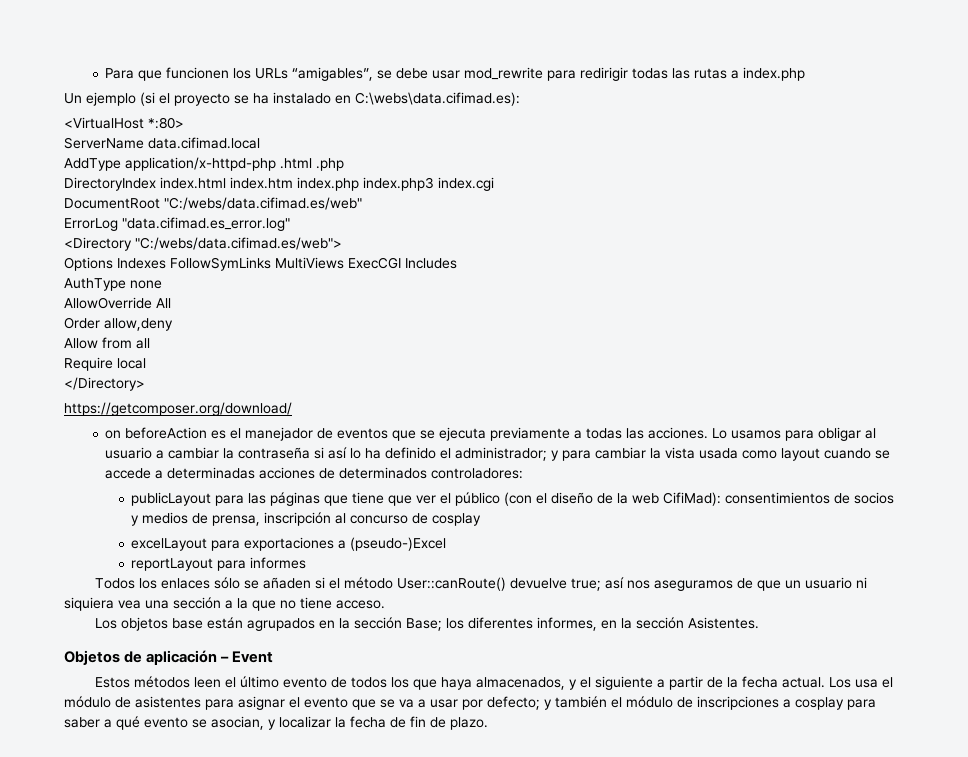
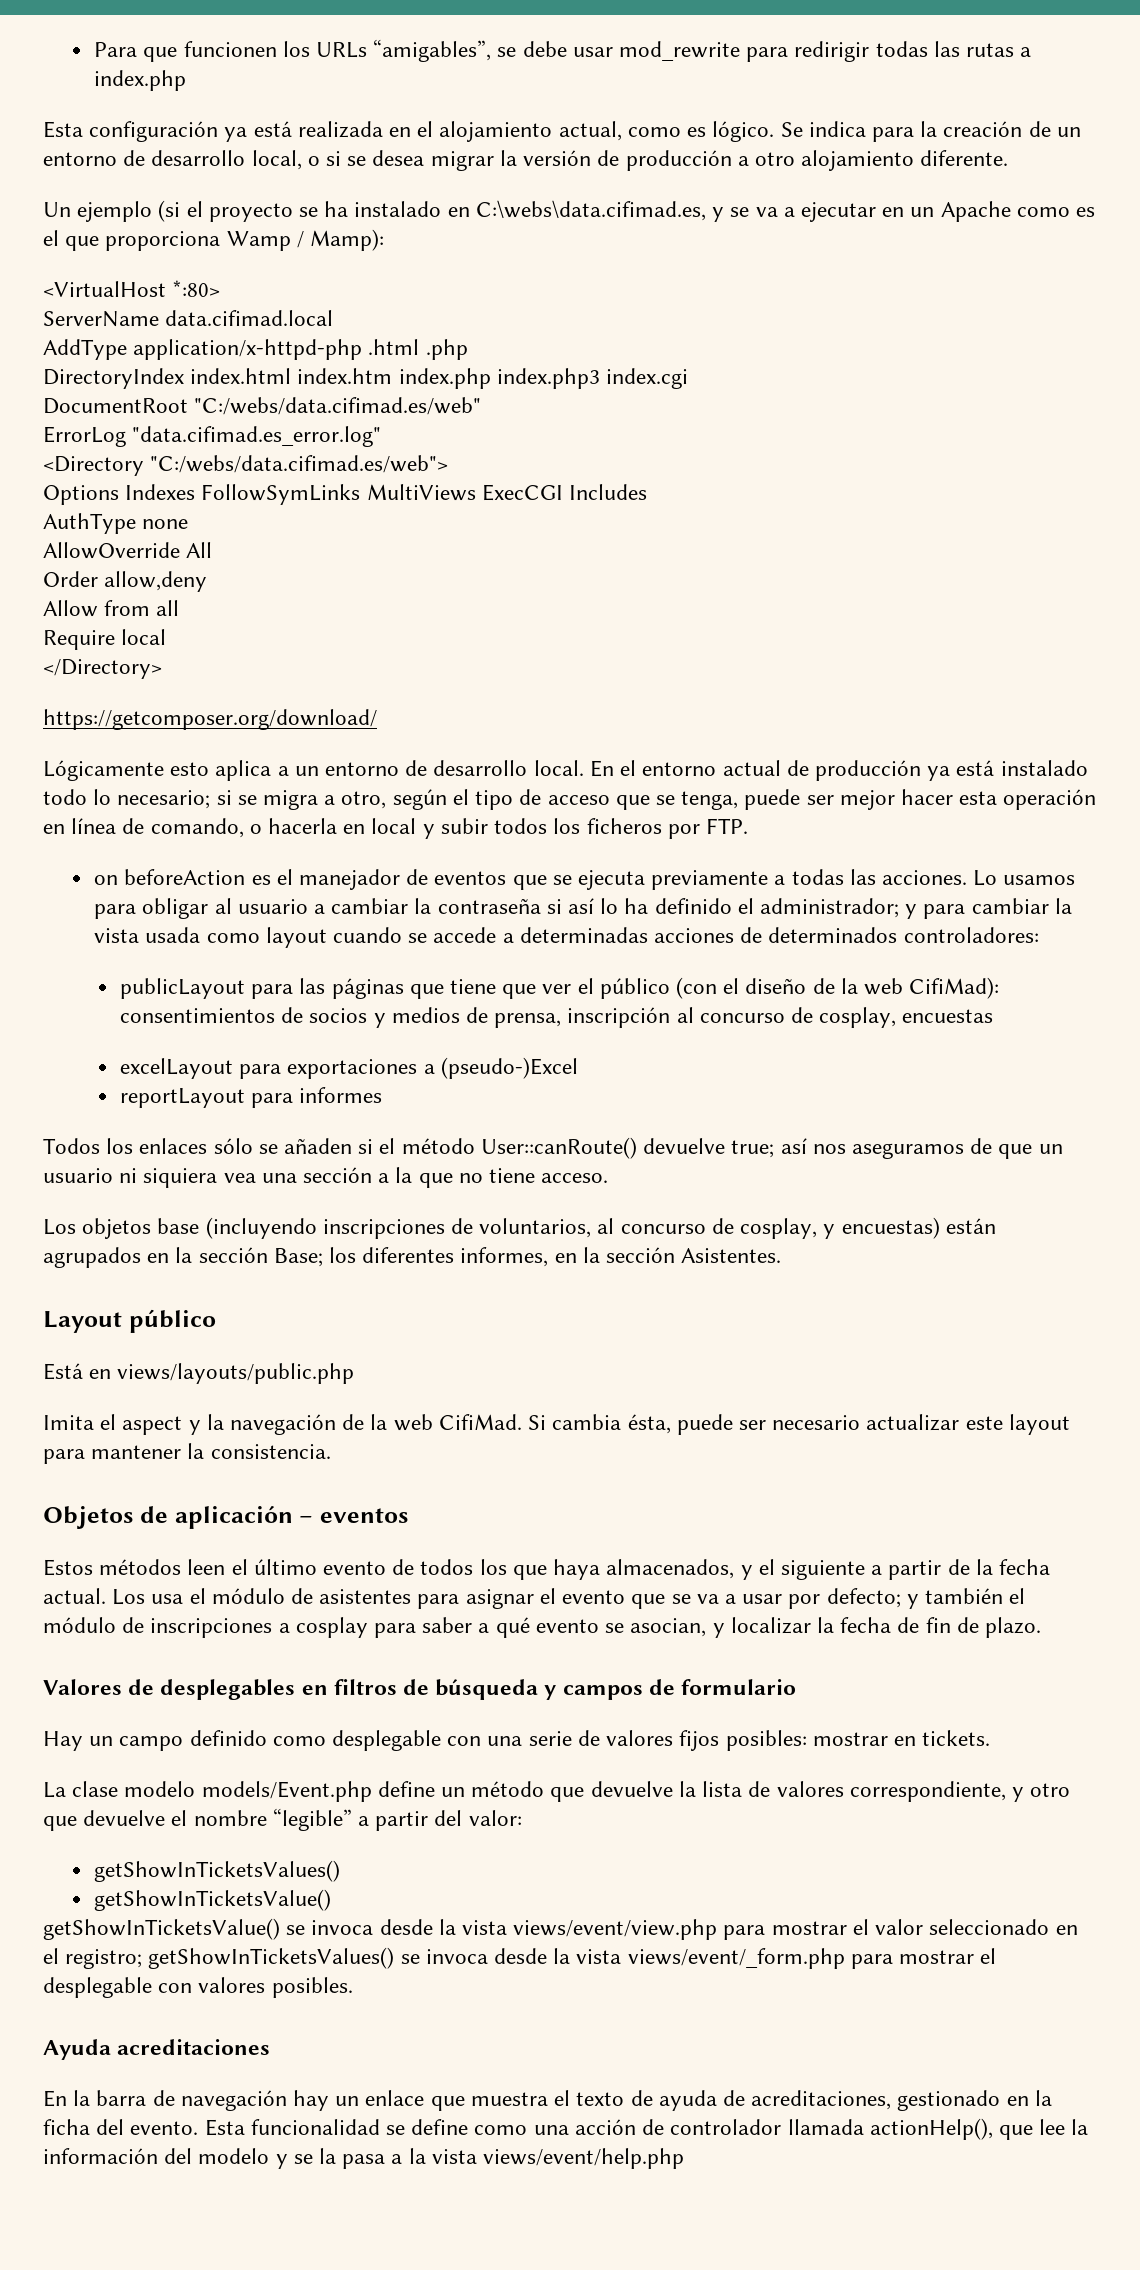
+ Esta configuración ya está realizada en el alojamiento actual, como es lógico. Se indica para la creación de un entorno de desarrollo local, o si se desea migrar la versión de producción a otro alojamiento diferente.
- Un ejemplo (si el proyecto se ha instalado en C:\webs\data.cifimad.es):
+ Un ejemplo (si el proyecto se ha instalado en C:\webs\data.cifimad.es, y se va a ejecutar en un Apache como es el que proporciona Wamp / Mamp):
+ Lógicamente esto aplica a un entorno de desarrollo local. En el entorno actual de producción ya está instalado todo lo necesario; si se migra a otro, según el tipo de acceso que se tenga, puede ser mejor hacer esta operación en línea de comando, o hacerla en local y subir todos los ficheros por FTP.
- publicLayout para las páginas que tiene que ver el público (con el diseño de la web CifiMad): consentimientos de socios y medios de prensa, inscripción al concurso de cosplay
+ publicLayout para las páginas que tiene que ver el público (con el diseño de la web CifiMad): consentimientos de socios y medios de prensa, inscripción al concurso de cosplay, encuestas
- Los objetos base están agrupados en la sección Base; los diferentes informes, en la sección Asistentes.
+ Los objetos base (incluyendo inscripciones de voluntarios, al concurso de cosplay, y encuestas) están agrupados en la sección Base; los diferentes informes, en la sección Asistentes.
+ Layout público
+ Está en views/layouts/public.php
+ Imita el aspect y la navegación de la web CifiMad. Si cambia ésta, puede ser necesario actualizar este layout para mantener la consistencia.
- Objetos de aplicación – Event
+ Objetos de aplicación – eventos
+ Valores de desplegables en filtros de búsqueda y campos de formulario
+ Hay un campo definido como desplegable con una serie de valores fijos posibles: mostrar en tickets.
+ La clase modelo models/Event.php define un método que devuelve la lista de valores correspondiente, y otro que devuelve el nombre “legible” a partir del valor:
+ getShowInTicketsValues()
+ getShowInTicketsValue()
+ getShowInTicketsValue() se invoca desde la vista views/event/view.php para mostrar el valor seleccionado en el registro; getShowInTicketsValues() se invoca desde la vista views/event/_form.php para mostrar el desplegable con valores posibles.
+ Ayuda acreditaciones
+ En la barra de navegación hay un enlace que muestra el texto de ayuda de acreditaciones, gestionado en la ficha del evento. Esta funcionalidad se define como una acción de controlador llamada actionHelp(), que lee la información del modelo y se la pasa a la vista views/event/help.php

